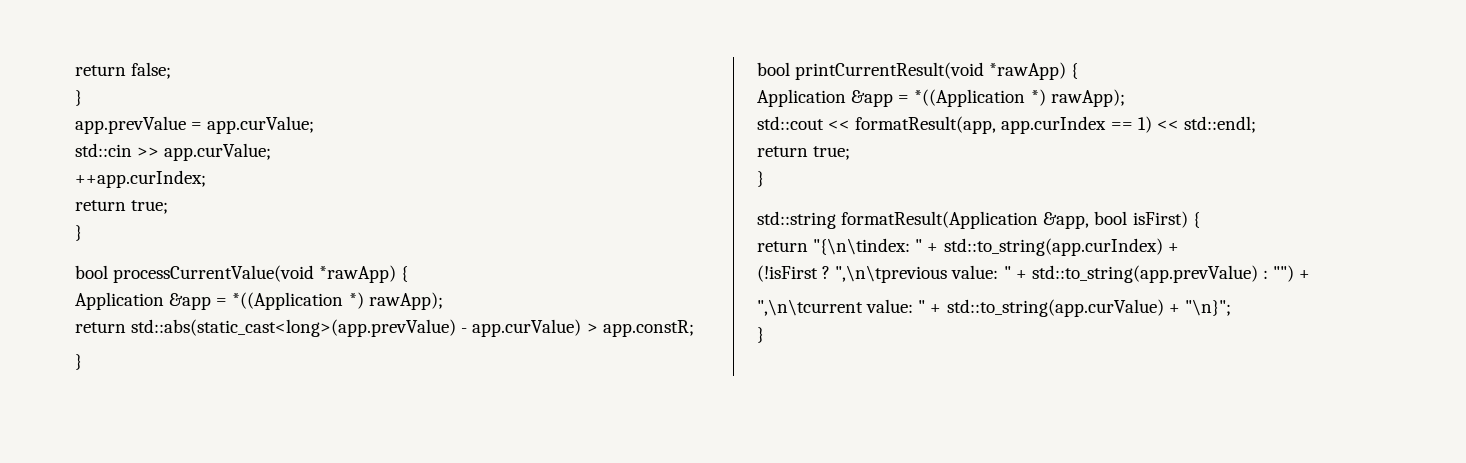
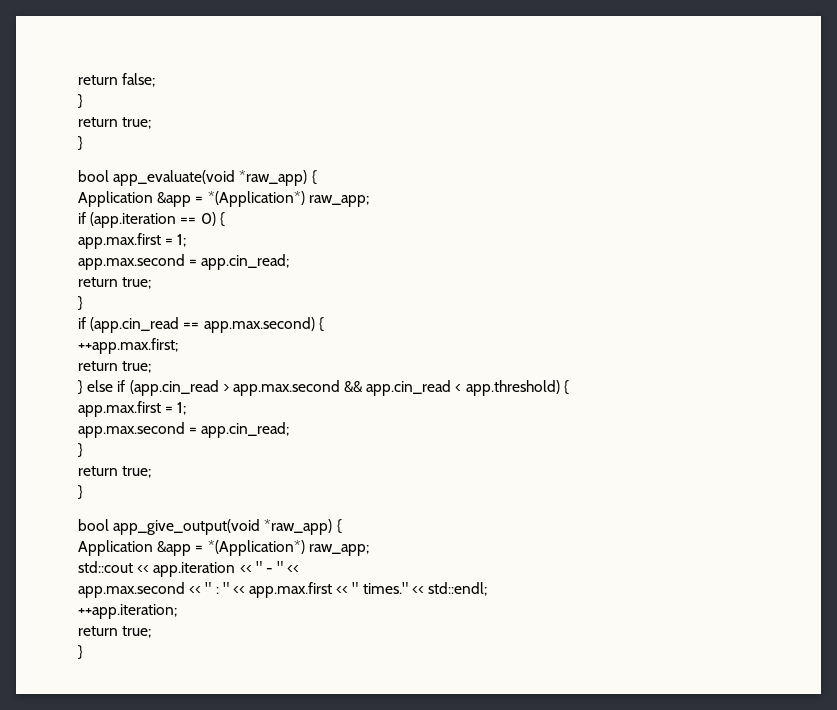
  return false;
  }
- app.prevValue = app.curValue;
- std::cin >> app.curValue;
- ++app.curIndex;
  return true;
  }
- bool processCurrentValue(void *rawApp) {
- Application &app = *((Application *) rawApp);
- return std::abs(static_cast<long>(app.prevValue) - app.curValue) > app.constR;
- }
- bool printCurrentResult(void *rawApp) {
- Application &app = *((Application *) rawApp);
- std::cout << formatResult(app, app.curIndex == 1) << std::endl;
+ bool app_evaluate(void *raw_app) {
+ Application &app = *(Application*) raw_app;
+ if (app.iteration == 0) {
+ app.max.first = 1;
+ app.max.second = app.cin_read;
  return true;
  }
- std::string formatResult(Application &app, bool isFirst) {
- return "{\n\tindex: " + std::to_string(app.curIndex) +
- (!isFirst ? ",\n\tprevious value: " + std::to_string(app.prevValue) : "") +
- ",\n\tcurrent value: " + std::to_string(app.curValue) + "\n}";
+ if (app.cin_read == app.max.second) {
+ ++app.max.first;
+ return true;
+ } else if (app.cin_read > app.max.second && app.cin_read < app.threshold) {
+ app.max.first = 1;
+ app.max.second = app.cin_read;
+ }
+ return true;
+ }
+ bool app_give_output(void *raw_app) {
+ Application &app = *(Application*) raw_app;
+ std::cout << app.iteration << " - " <<
+ app.max.second << " : " << app.max.first << " times." << std::endl;
+ ++app.iteration;
+ return true;

